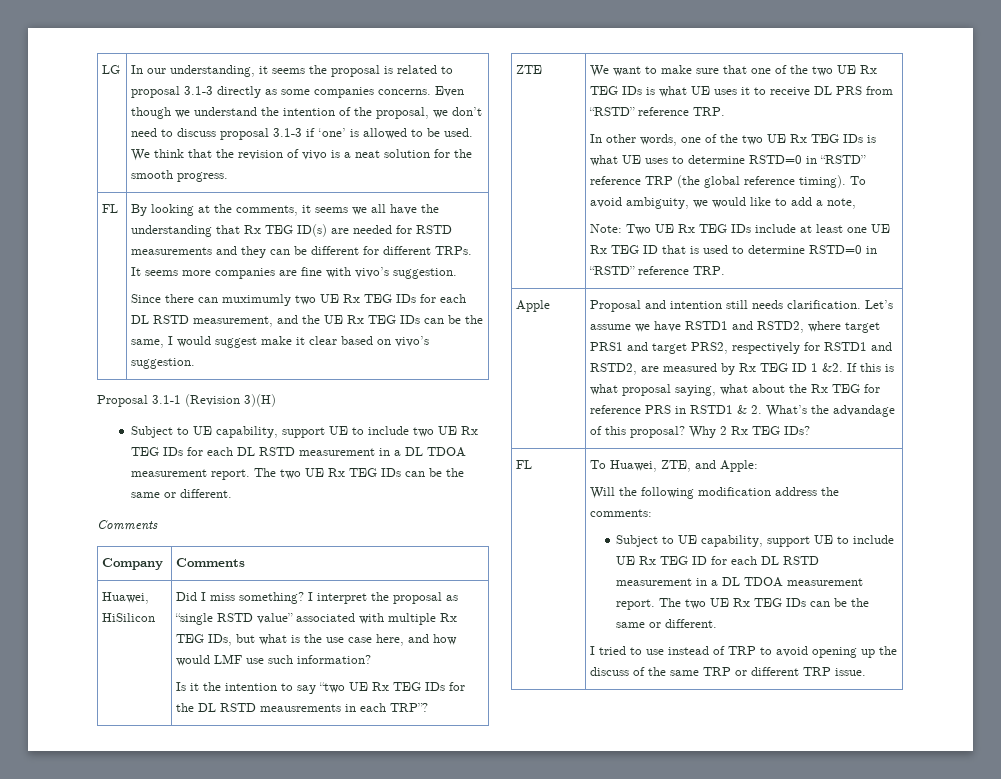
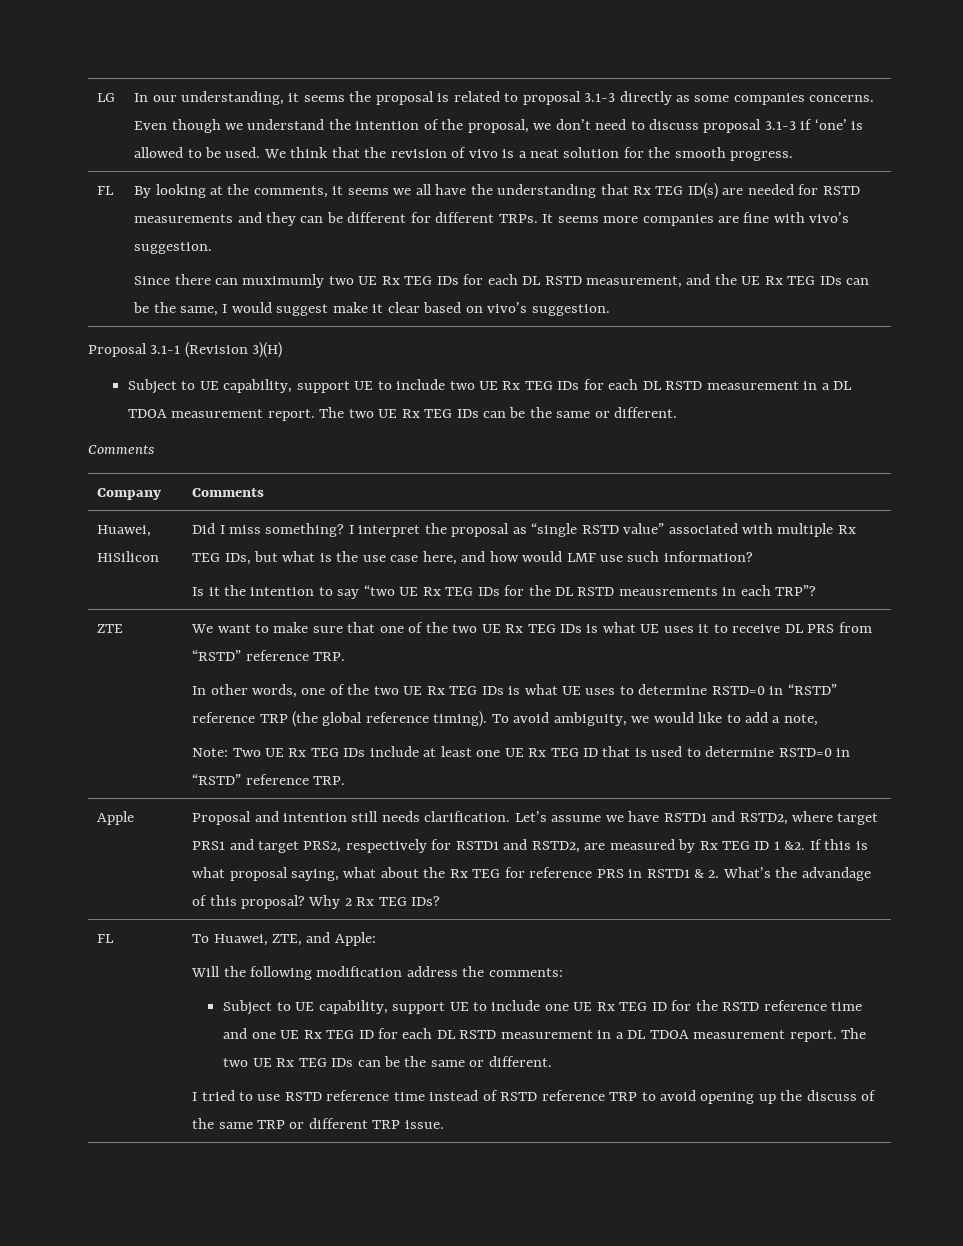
- Subject to UE capability, support UE to include UE Rx TEG ID for each DL RSTD measurement in a DL TDOA measurement report.
+ Subject to UE capability, support UE to include one UE Rx TEG ID for the RSTD reference time and one UE Rx TEG ID for each DL RSTD measurement in a DL TDOA measurement report.
- I tried to use instead of TRP to avoid opening up the discuss of the same TRP or different TRP issue.
+ I tried to use RSTD reference time instead of RSTD reference TRP to avoid opening up the discuss of the same TRP or different TRP issue.

